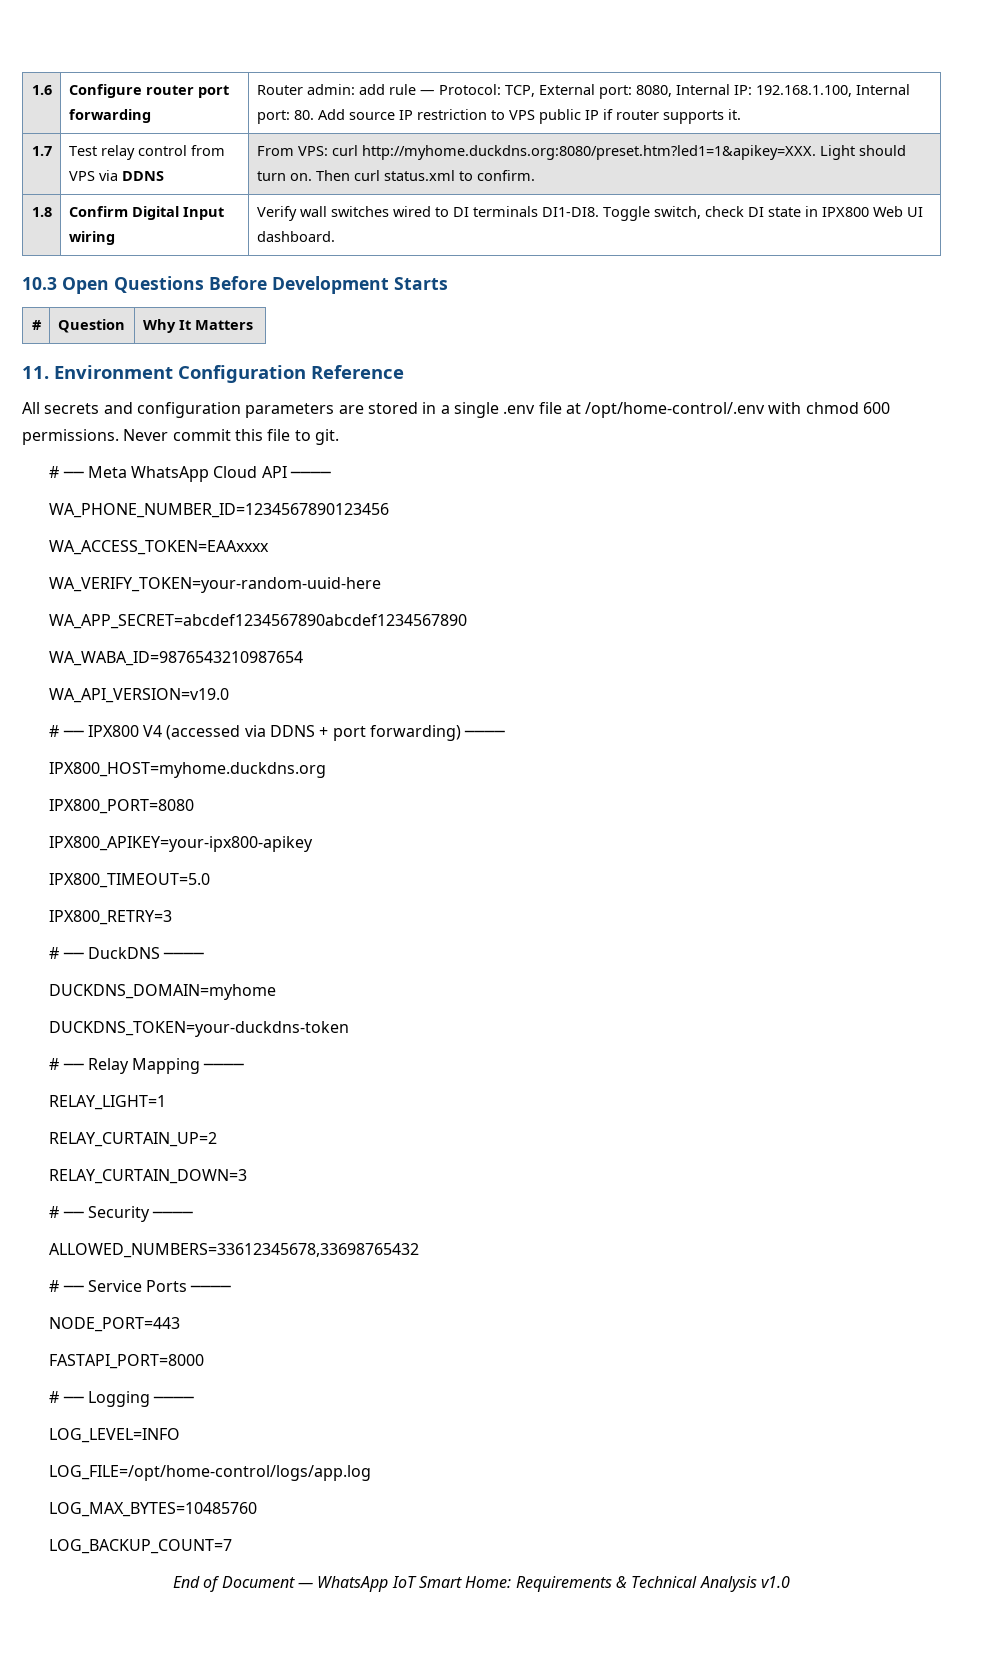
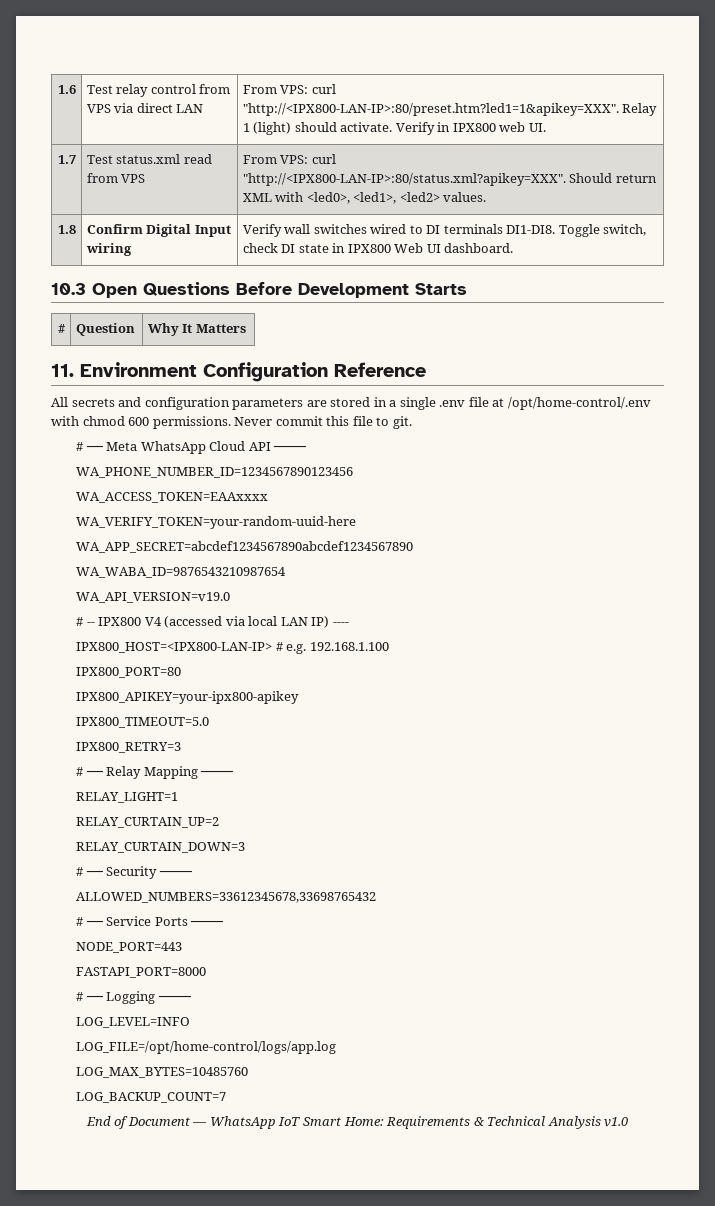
- 1.6 | Configure router port forwarding | Router admin: add rule — Protocol: TCP, External port: 8080, Internal IP: 192.168.1.100, Internal port: 80. Add source IP restriction to VPS public IP if router supports it.
- 1.7 | Test relay control from VPS via DDNS | From VPS: curl http://myhome.duckdns.org:8080/preset.htm?led1=1&apikey=XXX. Light should turn on. Then curl status.xml to confirm.
+ 1.6 | Test relay control from VPS via direct LAN | From VPS: curl "http://<IPX800-LAN-IP>:80/preset.htm?led1=1&apikey=XXX". Relay 1 (light) should activate. Verify in IPX800 web UI.
+ 1.7 | Test status.xml read from VPS | From VPS: curl "http://<IPX800-LAN-IP>:80/status.xml?apikey=XXX". Should return XML with <led0>, <led1>, <led2> values.
- # ── IPX800 V4 (accessed via DDNS + port forwarding) ────
- IPX800_HOST=myhome.duckdns.org
- IPX800_PORT=8080
+ # -- IPX800 V4 (accessed via local LAN IP) ----
+ IPX800_HOST=<IPX800-LAN-IP> # e.g. 192.168.1.100
+ IPX800_PORT=80
  IPX800_APIKEY=your-ipx800-apikey
  IPX800_TIMEOUT=5.0
  IPX800_RETRY=3
- # ── DuckDNS ────
- DUCKDNS_DOMAIN=myhome
- DUCKDNS_TOKEN=your-duckdns-token

